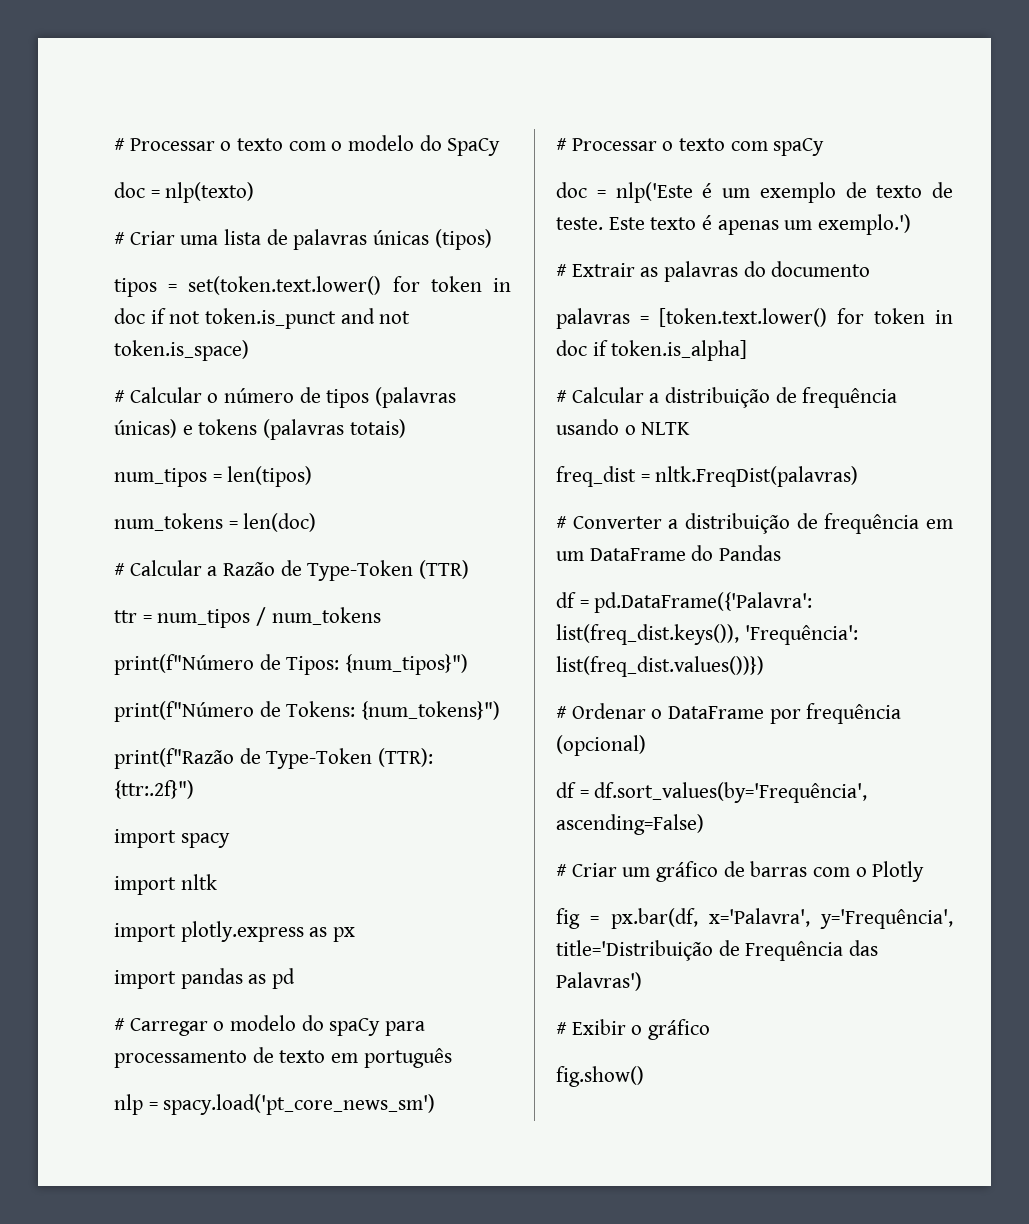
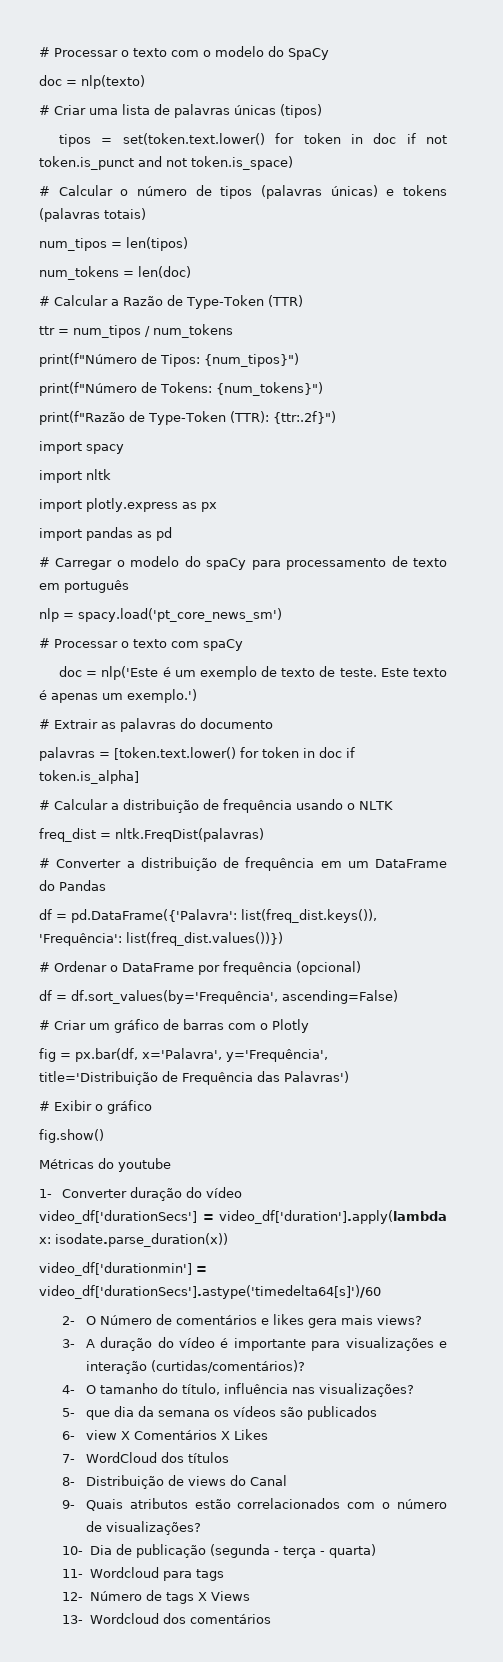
+ Métricas do youtube
+ 1- Converter duração do vídeo
+ video_df['durationSecs'] = video_df['duration'].apply(lambda x: isodate.parse_duration(x))
+ video_df['durationmin'] = video_df['durationSecs'].astype('timedelta64[s]')/60
+ 2- O Número de comentários e likes gera mais views?
+ 3- A duração do vídeo é importante para visualizações e interação (curtidas/comentários)?
+ 4- O tamanho do título, influência nas visualizações?
+ 5- que dia da semana os vídeos são publicados
+ 6- view X Comentários X Likes
+ 7- WordCloud dos títulos
+ 8- Distribuição de views do Canal
+ 9- Quais atributos estão correlacionados com o número de visualizações?
+ 10- Dia de publicação (segunda - terça - quarta)
+ 11- Wordcloud para tags
+ 12- Número de tags X Views
+ 13- Wordcloud dos comentários

